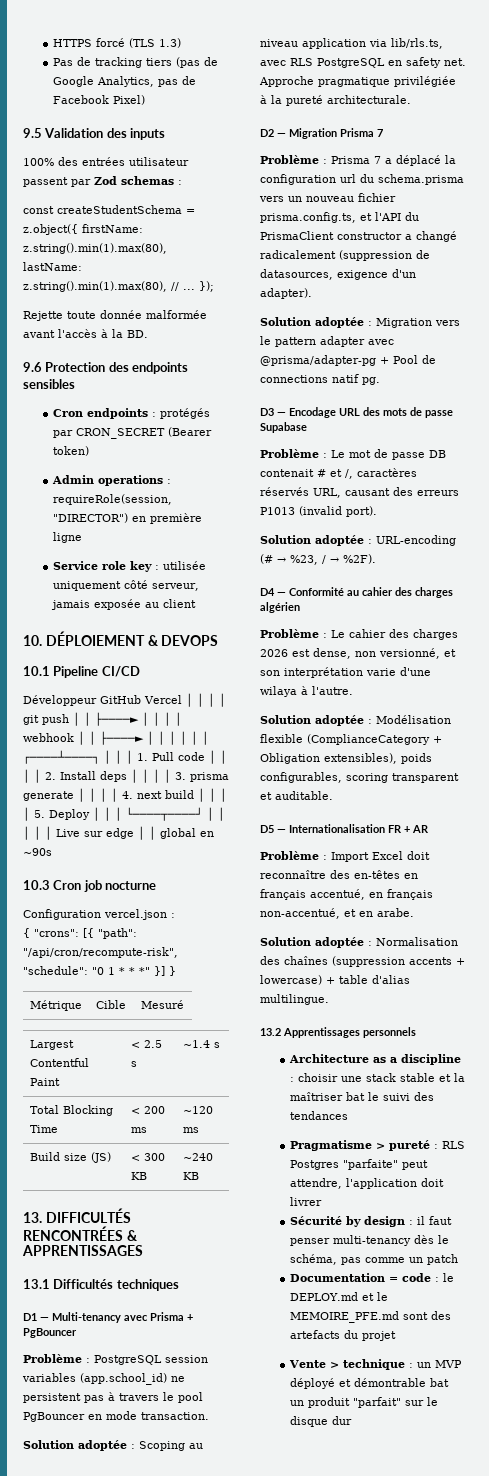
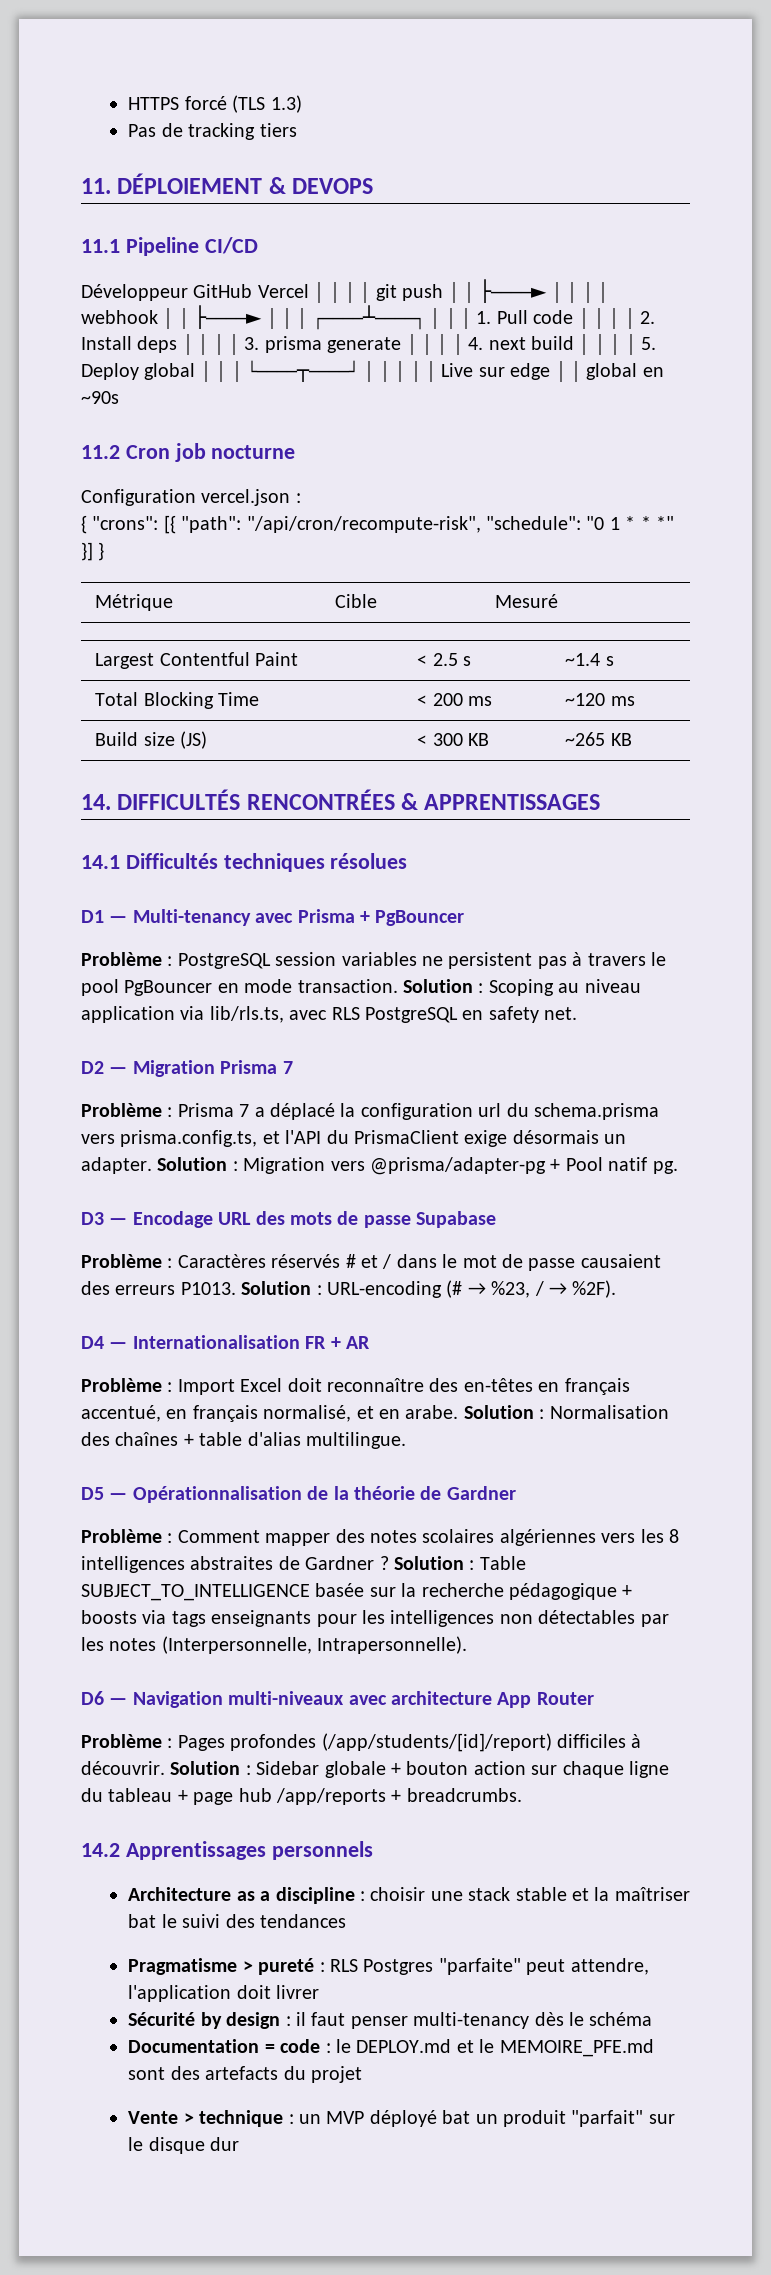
- Pas de tracking tiers (pas de Google Analytics, pas de Facebook Pixel)
- 9.5 Validation des inputs
- 100% des entrées utilisateur passent par Zod schemas :
- const createStudentSchema = z.object({ firstName: z.string().min(1).max(80), lastName: z.string().min(1).max(80), // ... });
- Rejette toute donnée malformée avant l'accès à la BD.
- 9.6 Protection des endpoints sensibles
- Cron endpoints : protégés par CRON_SECRET (Bearer token)
- Admin operations : requireRole(session, "DIRECTOR") en première ligne
- Service role key : utilisée uniquement côté serveur, jamais exposée au client
- 10. DÉPLOIEMENT & DEVOPS
+ Pas de tracking tiers
+ 11. DÉPLOIEMENT & DEVOPS
- 10.1 Pipeline CI/CD
+ 11.1 Pipeline CI/CD
- Développeur GitHub Vercel │ │ │ │ git push │ │ ├────► │ │ │ │ webhook │ │ ├────► │ │ │ │ │ │ ┌────┴────┐ │ │ │ 1. Pull code │ │ │ │ 2. Install deps │ │ │ │ 3. prisma generate │ │ │ │ 4. next build │ │ │ │ 5. Deploy │ │ │ └────┬────┘ │ │ │ │ │ Live sur edge │ │ global en ~90s
+ Développeur GitHub Vercel │ │ │ │ git push │ │ ├────► │ │ │ │ webhook │ │ ├────► │ │ │ ┌────┴────┐ │ │ │ 1. Pull code │ │ │ │ 2. Install deps │ │ │ │ 3. prisma generate │ │ │ │ 4. next build │ │ │ │ 5. Deploy global │ │ │ └────┬────┘ │ │ │ │ │ Live sur edge │ │ global en ~90s
- 10.3 Cron job nocturne
+ 11.2 Cron job nocturne
- Build size (JS) | < 300 KB | ~240 KB
+ Build size (JS) | < 300 KB | ~265 KB
- 13. DIFFICULTÉS RENCONTRÉES & APPRENTISSAGES
+ 14. DIFFICULTÉS RENCONTRÉES & APPRENTISSAGES
- 13.1 Difficultés techniques
+ 14.1 Difficultés techniques résolues
- Problème : PostgreSQL session variables (app.school_id) ne persistent pas à travers le pool PgBouncer en mode transaction.
- Solution adoptée : Scoping au niveau application via lib/rls.ts, avec RLS PostgreSQL en safety net. Approche pragmatique privilégiée à la pureté architecturale.
+ Problème : PostgreSQL session variables ne persistent pas à travers le pool PgBouncer en mode transaction. Solution : Scoping au niveau application via lib/rls.ts, avec RLS PostgreSQL en safety net.
- Problème : Prisma 7 a déplacé la configuration url du schema.prisma vers un nouveau fichier prisma.config.ts, et l'API du PrismaClient constructor a changé radicalement (suppression de datasources, exigence d'un adapter).
- Solution adoptée : Migration vers le pattern adapter avec @prisma/adapter-pg + Pool de connections natif pg.
+ Problème : Prisma 7 a déplacé la configuration url du schema.prisma vers prisma.config.ts, et l'API du PrismaClient exige désormais un adapter. Solution : Migration vers @prisma/adapter-pg + Pool natif pg.
- Problème : Le mot de passe DB contenait # et /, caractères réservés URL, causant des erreurs P1013 (invalid port).
- Solution adoptée : URL-encoding (# → %23, / → %2F).
+ Problème : Caractères réservés # et / dans le mot de passe causaient des erreurs P1013. Solution : URL-encoding (# → %23, / → %2F).
- D4 — Conformité au cahier des charges algérien
- Problème : Le cahier des charges 2026 est dense, non versionné, et son interprétation varie d'une wilaya à l'autre.
- Solution adoptée : Modélisation flexible (ComplianceCategory + Obligation extensibles), poids configurables, scoring transparent et auditable.
- D5 — Internationalisation FR + AR
+ D4 — Internationalisation FR + AR
- Problème : Import Excel doit reconnaître des en-têtes en français accentué, en français non-accentué, et en arabe.
- Solution adoptée : Normalisation des chaînes (suppression accents + lowercase) + table d'alias multilingue.
+ Problème : Import Excel doit reconnaître des en-têtes en français accentué, en français normalisé, et en arabe. Solution : Normalisation des chaînes + table d'alias multilingue.
- 13.2 Apprentissages personnels
+ D5 — Opérationnalisation de la théorie de Gardner
+ Problème : Comment mapper des notes scolaires algériennes vers les 8 intelligences abstraites de Gardner ? Solution : Table SUBJECT_TO_INTELLIGENCE basée sur la recherche pédagogique + boosts via tags enseignants pour les intelligences non détectables par les notes (Interpersonnelle, Intrapersonnelle).
+ D6 — Navigation multi-niveaux avec architecture App Router
+ Problème : Pages profondes (/app/students/[id]/report) difficiles à découvrir. Solution : Sidebar globale + bouton action sur chaque ligne du tableau + page hub /app/reports + breadcrumbs.
+ 14.2 Apprentissages personnels
- Sécurité by design : il faut penser multi-tenancy dès le schéma, pas comme un patch
+ Sécurité by design : il faut penser multi-tenancy dès le schéma
- Vente > technique : un MVP déployé et démontrable bat un produit "parfait" sur le disque dur
+ Vente > technique : un MVP déployé bat un produit "parfait" sur le disque dur

